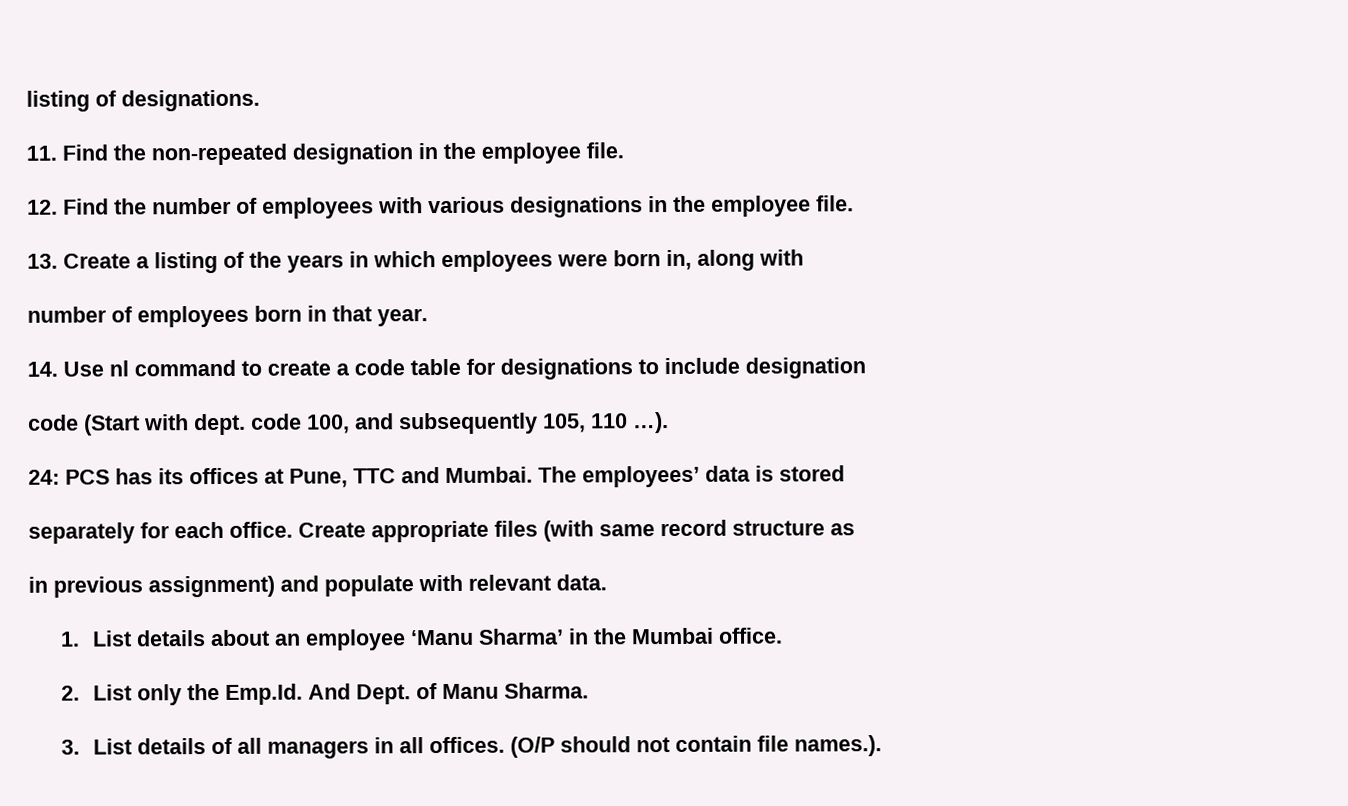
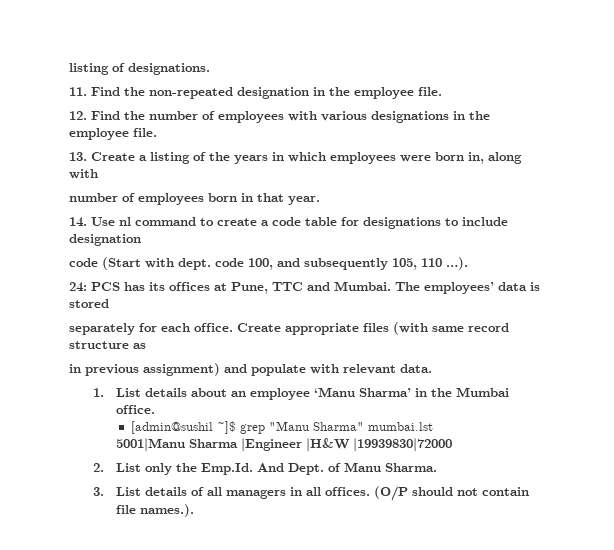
+ [admin@sushil ~]$ grep "Manu Sharma" mumbai.lst
+ 5001|Manu Sharma |Engineer |H&W |19939830|72000

